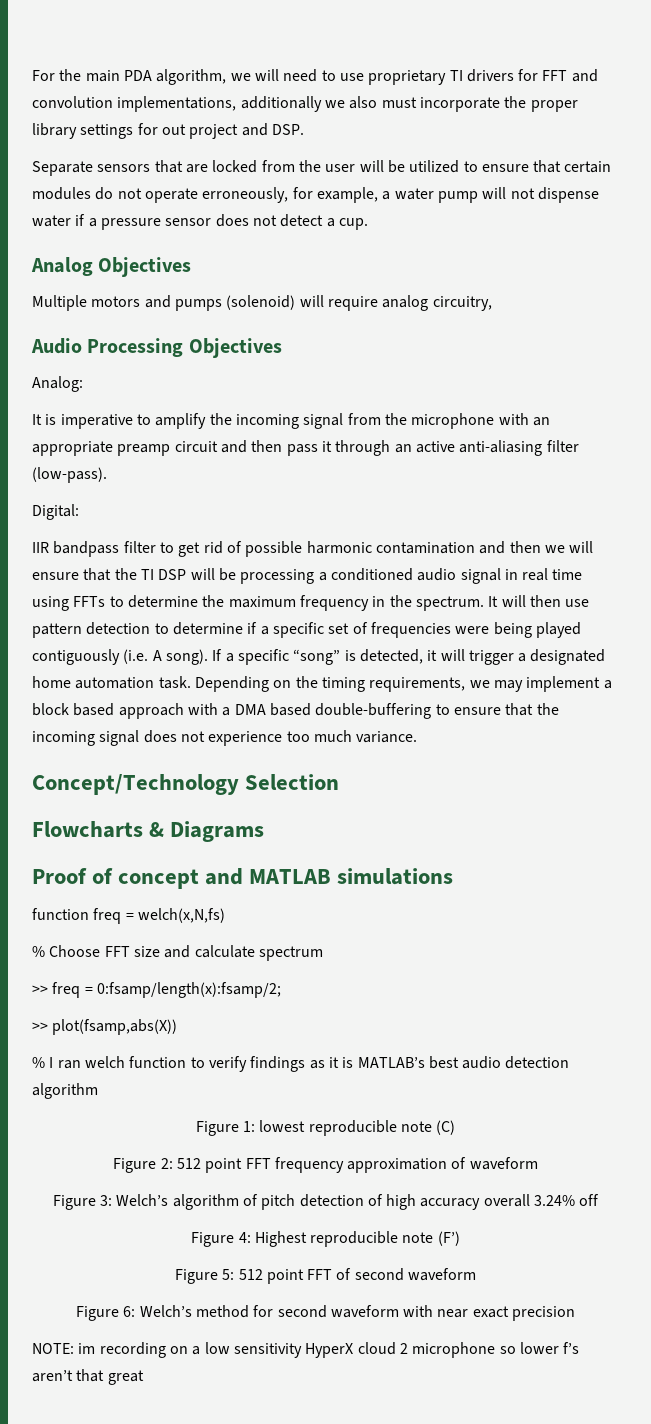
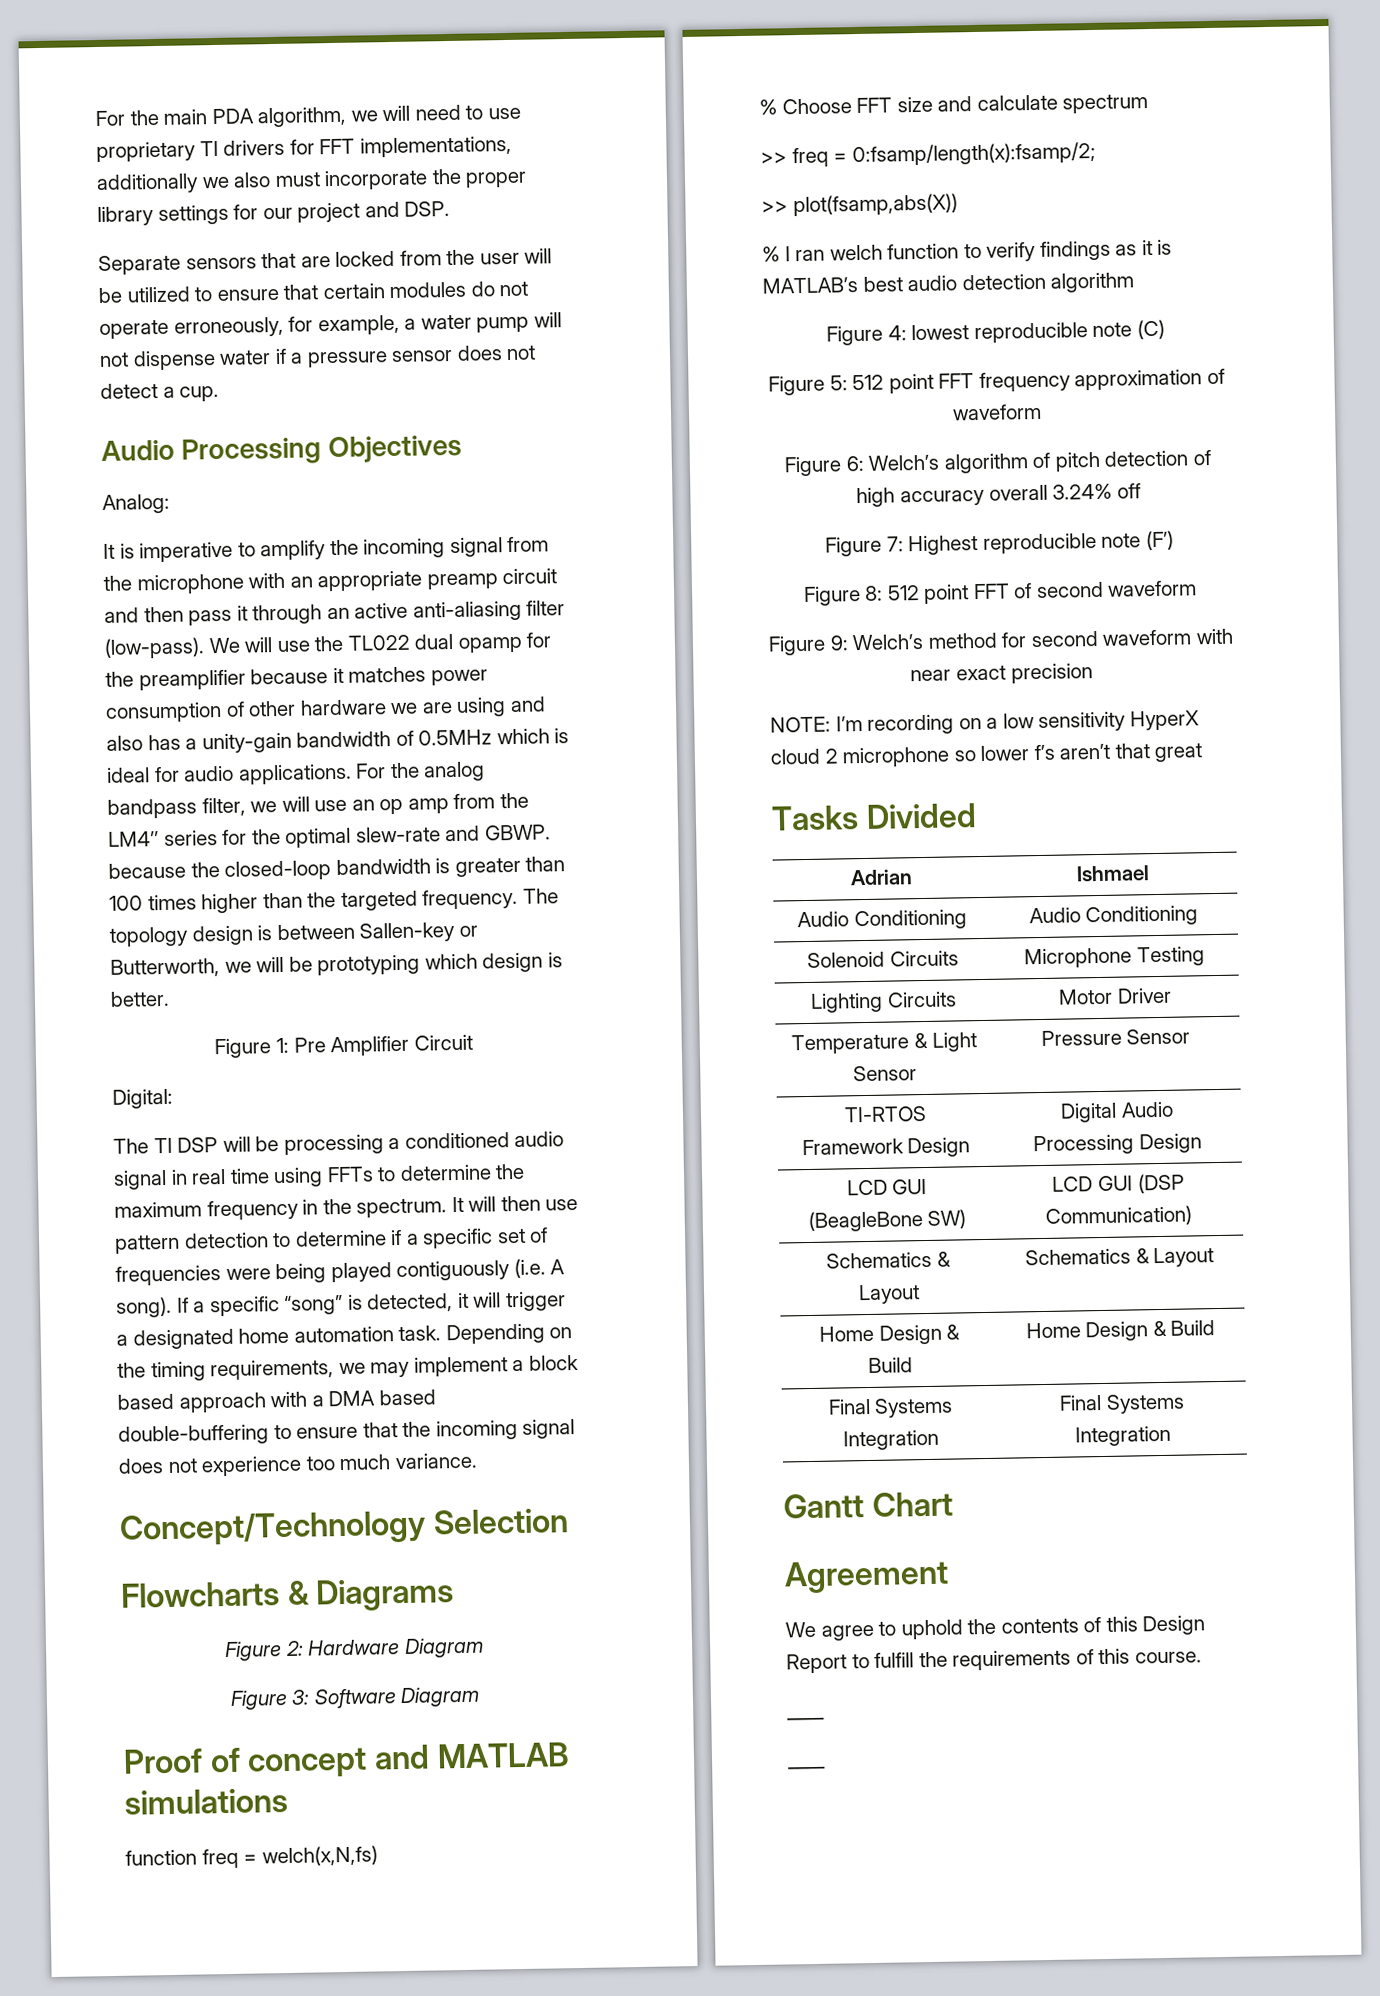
- For the main PDA algorithm, we will need to use proprietary TI drivers for FFT and convolution implementations, additionally we also must incorporate the proper library settings for out project and DSP.
+ For the main PDA algorithm, we will need to use proprietary TI drivers for FFT implementations, additionally we also must incorporate the proper library settings for our project and DSP.
- Analog Objectives
- Multiple motors and pumps (solenoid) will require analog circuitry,
- It is imperative to amplify the incoming signal from the microphone with an appropriate preamp circuit and then pass it through an active anti-aliasing filter (low-pass).
+ It is imperative to amplify the incoming signal from the microphone with an appropriate preamp circuit and then pass it through an active anti-aliasing filter (low-pass). We will use the TL022 dual opamp for the preamplifier because it matches power consumption of other hardware we are using and also has a unity-gain bandwidth of 0.5MHz which is ideal for audio applications. For the analog bandpass filter, we will use an op amp from the LM4’’ series for the optimal slew-rate and GBWP. because the closed-loop bandwidth is greater than 100 times higher than the targeted frequency. The topology design is between Sallen-key or Butterworth, we will be prototyping which design is better.
+ Figure 1: Pre Amplifier Circuit
  Digital:
- IIR bandpass filter to get rid of possible harmonic contamination and then we will ensure that the TI DSP will be processing a conditioned audio signal in real time using FFTs to determine the maximum frequency in the spectrum.
+ The TI DSP will be processing a conditioned audio signal in real time using FFTs to determine the maximum frequency in the spectrum.
+ Figure 2: Hardware Diagram
+ Figure 3: Software Diagram
- Figure 1: lowest reproducible note (C)
+ Figure 4: lowest reproducible note (C)
- Figure 2: 512 point FFT frequency approximation of waveform
+ Figure 5: 512 point FFT frequency approximation of waveform
- Figure 3: Welch’s algorithm of pitch detection of high accuracy overall 3.24% off
+ Figure 6: Welch’s algorithm of pitch detection of high accuracy overall 3.24% off
- Figure 4: Highest reproducible note (F’)
+ Figure 7: Highest reproducible note (F’)
- Figure 5: 512 point FFT of second waveform
+ Figure 8: 512 point FFT of second waveform
- Figure 6: Welch’s method for second waveform with near exact precision
+ Figure 9: Welch’s method for second waveform with near exact precision
- NOTE: im recording on a low sensitivity HyperX cloud 2 microphone so lower f’s aren’t that great
+ NOTE: I’m recording on a low sensitivity HyperX cloud 2 microphone so lower f’s aren’t that great
+ Tasks Divided
+ Adrian | Ishmael
+ Audio Conditioning | Audio Conditioning
+ Solenoid Circuits | Microphone Testing
+ Lighting Circuits | Motor Driver
+ Temperature & Light Sensor | Pressure Sensor
+ TI-RTOS Framework Design | Digital Audio Processing Design
+ LCD GUI (BeagleBone SW) | LCD GUI (DSP Communication)
+ Schematics & Layout | Schematics & Layout
+ Home Design & Build | Home Design & Build
+ Final Systems Integration | Final Systems Integration
+ Gantt Chart
+ Agreement
+ We agree to uphold the contents of this Design Report to fulfill the requirements of this course.
+ ____
+ ____

